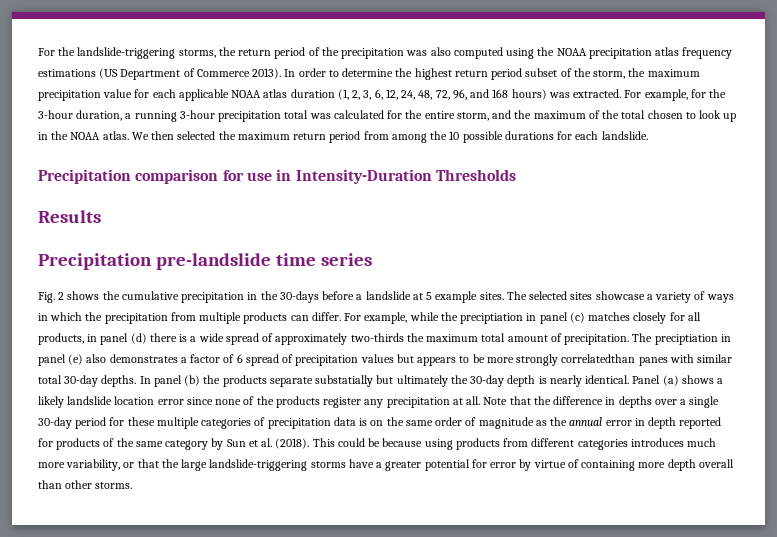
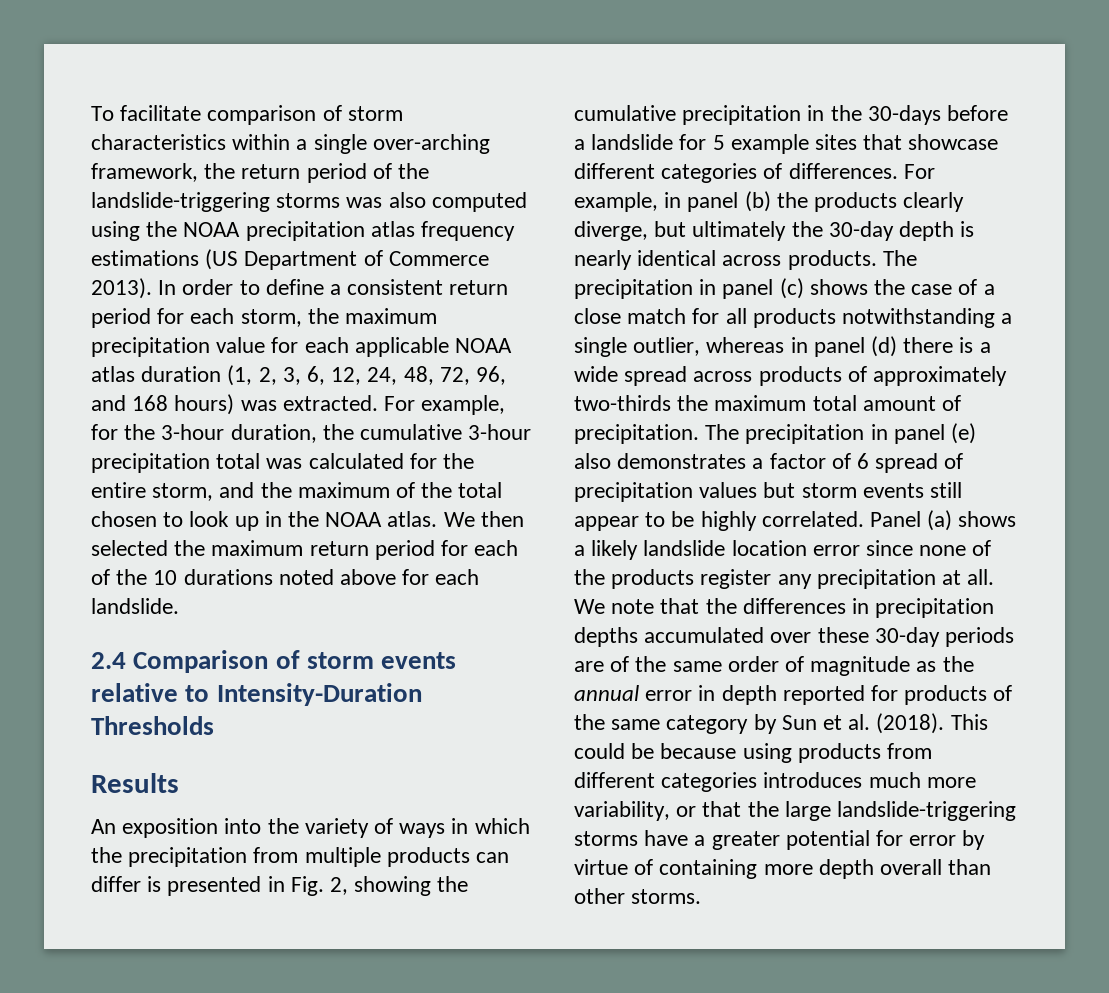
- For the landslide-triggering storms, the return period of the precipitation was also computed using the NOAA precipitation atlas frequency estimations (US Department of Commerce 2013).
+ To facilitate comparison of storm characteristics within a single over-arching framework, the return period of the landslide-triggering storms was also computed using the NOAA precipitation atlas frequency estimations (US Department of Commerce 2013).
- In order to determine the highest return period subset of the storm, the maximum precipitation value for each applicable NOAA atlas duration (1, 2, 3, 6, 12, 24, 48, 72, 96, and 168 hours) was extracted.
+ In order to define a consistent return period for each storm, the maximum precipitation value for each applicable NOAA atlas duration (1, 2, 3, 6, 12, 24, 48, 72, 96, and 168 hours) was extracted.
- For example, for the 3-hour duration, a running 3-hour precipitation total was calculated for the entire storm, and the maximum of the total chosen to look up in the NOAA atlas.
+ For example, for the 3-hour duration, the cumulative 3-hour precipitation total was calculated for the entire storm, and the maximum of the total chosen to look up in the NOAA atlas.
- We then selected the maximum return period from among the 10 possible durations for each landslide.
- Precipitation comparison for use in Intensity-Duration Thresholds
+ We then selected the maximum return period for each of the 10 durations noted above for each landslide.
+ 2.4 Comparison of storm events relative to Intensity-Duration Thresholds
  Results
- Precipitation pre-landslide time series
- Fig. 2 shows the cumulative precipitation in the 30-days before a landslide at 5 example sites. The selected sites showcase a variety of ways in which the precipitation from multiple products can differ. For example, while the preciptiation in panel (c) matches closely for all products, in panel (d) there is a wide spread of approximately two-thirds the maximum total amount of precipitation.
+ An exposition into the variety of ways in which the precipitation from multiple products can differ is presented in Fig. 2, showing the cumulative precipitation in the 30-days before a landslide for 5 example sites that showcase different categories of differences. For example, in panel (b) the products clearly diverge, but ultimately the 30-day depth is nearly identical across products. The precipitation in panel (c) shows the case of a close match for all products notwithstanding a single outlier, whereas in panel (d) there is a wide spread across products of approximately two-thirds the maximum total amount of precipitation.
- The preciptiation in panel (e) also demonstrates a factor of 6 spread of precipitation values but appears to be more strongly correlatedthan panes with similar total 30-day depths. In panel (b) the products separate substatially but ultimately the 30-day depth is nearly identical.
+ The precipitation in panel (e) also demonstrates a factor of 6 spread of precipitation values but storm events still appear to be highly correlated.
- Note that the difference in depths over a single 30-day period for these multiple categories of precipitation data is on the same order of magnitude as the annual error in depth reported for products of the same category by Sun et al. (2018).
+ We note that the differences in precipitation depths accumulated over these 30-day periods are of the same order of magnitude as the annual error in depth reported for products of the same category by Sun et al. (2018).

